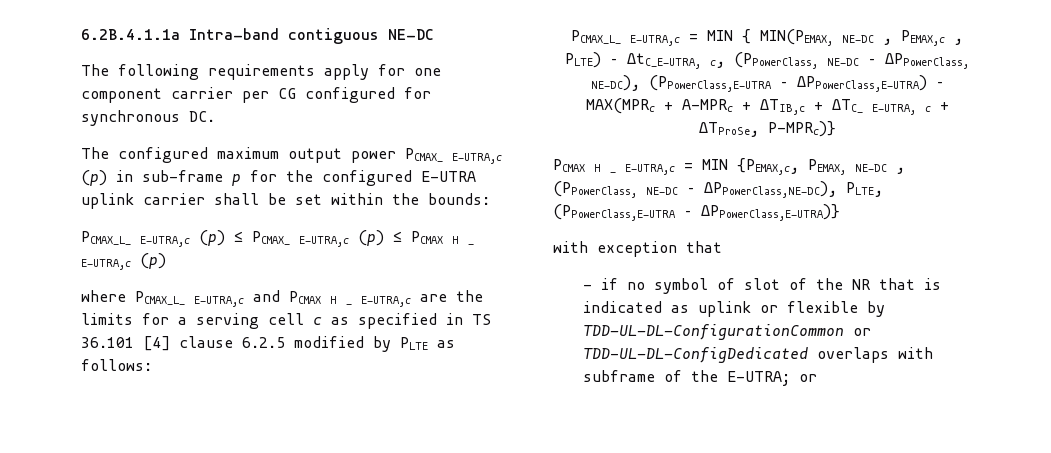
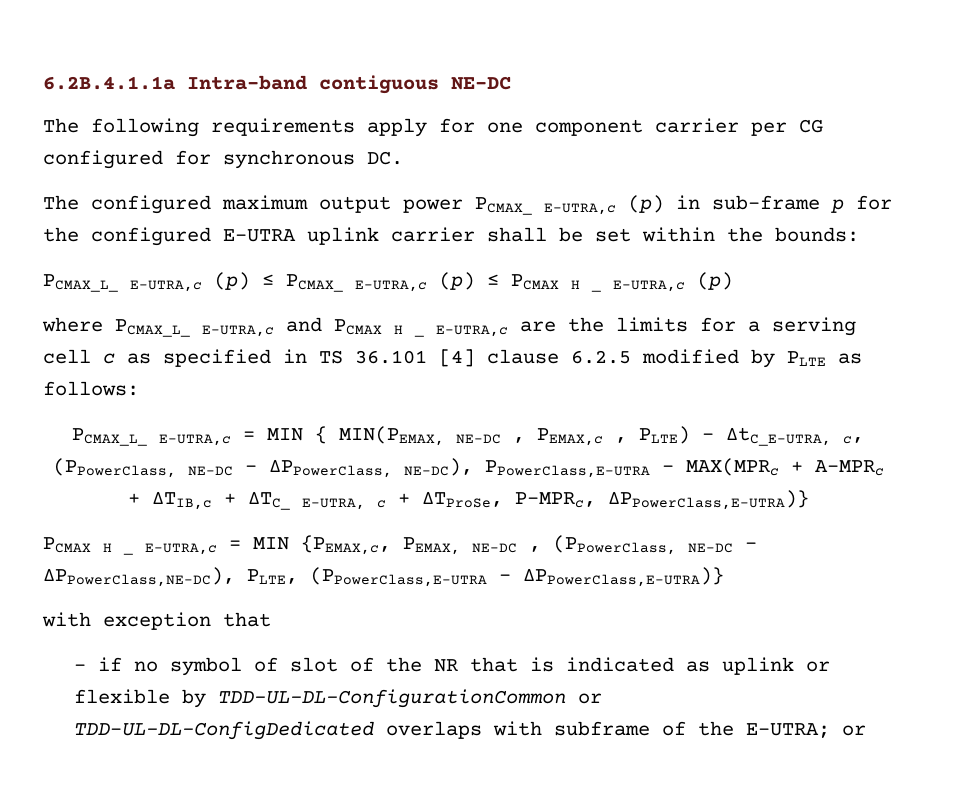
- PCMAX_L_ E-UTRA,c = MIN { MIN(PEMAX, NE-DC , PEMAX,c , PLTE) – ΔtC_E-UTRA, c, (PPowerClass, NE-DC – ΔPPowerClass, NE-DC), (PPowerClass,E-UTRA – ΔPPowerClass,E-UTRA) – MAX(MPRc + A-MPRc + ΔTIB,c + ΔTC_ E-UTRA, c + ΔTProSe, P-MPRc)}
+ PCMAX_L_ E-UTRA,c = MIN { MIN(PEMAX, NE-DC , PEMAX,c , PLTE) – ΔtC_E-UTRA, c, (PPowerClass, NE-DC – ΔPPowerClass, NE-DC), PPowerClass,E-UTRA – MAX(MPRc + A-MPRc + ΔTIB,c + ΔTC_ E-UTRA, c + ΔTProSe, P-MPRc, ΔPPowerClass,E-UTRA)}

